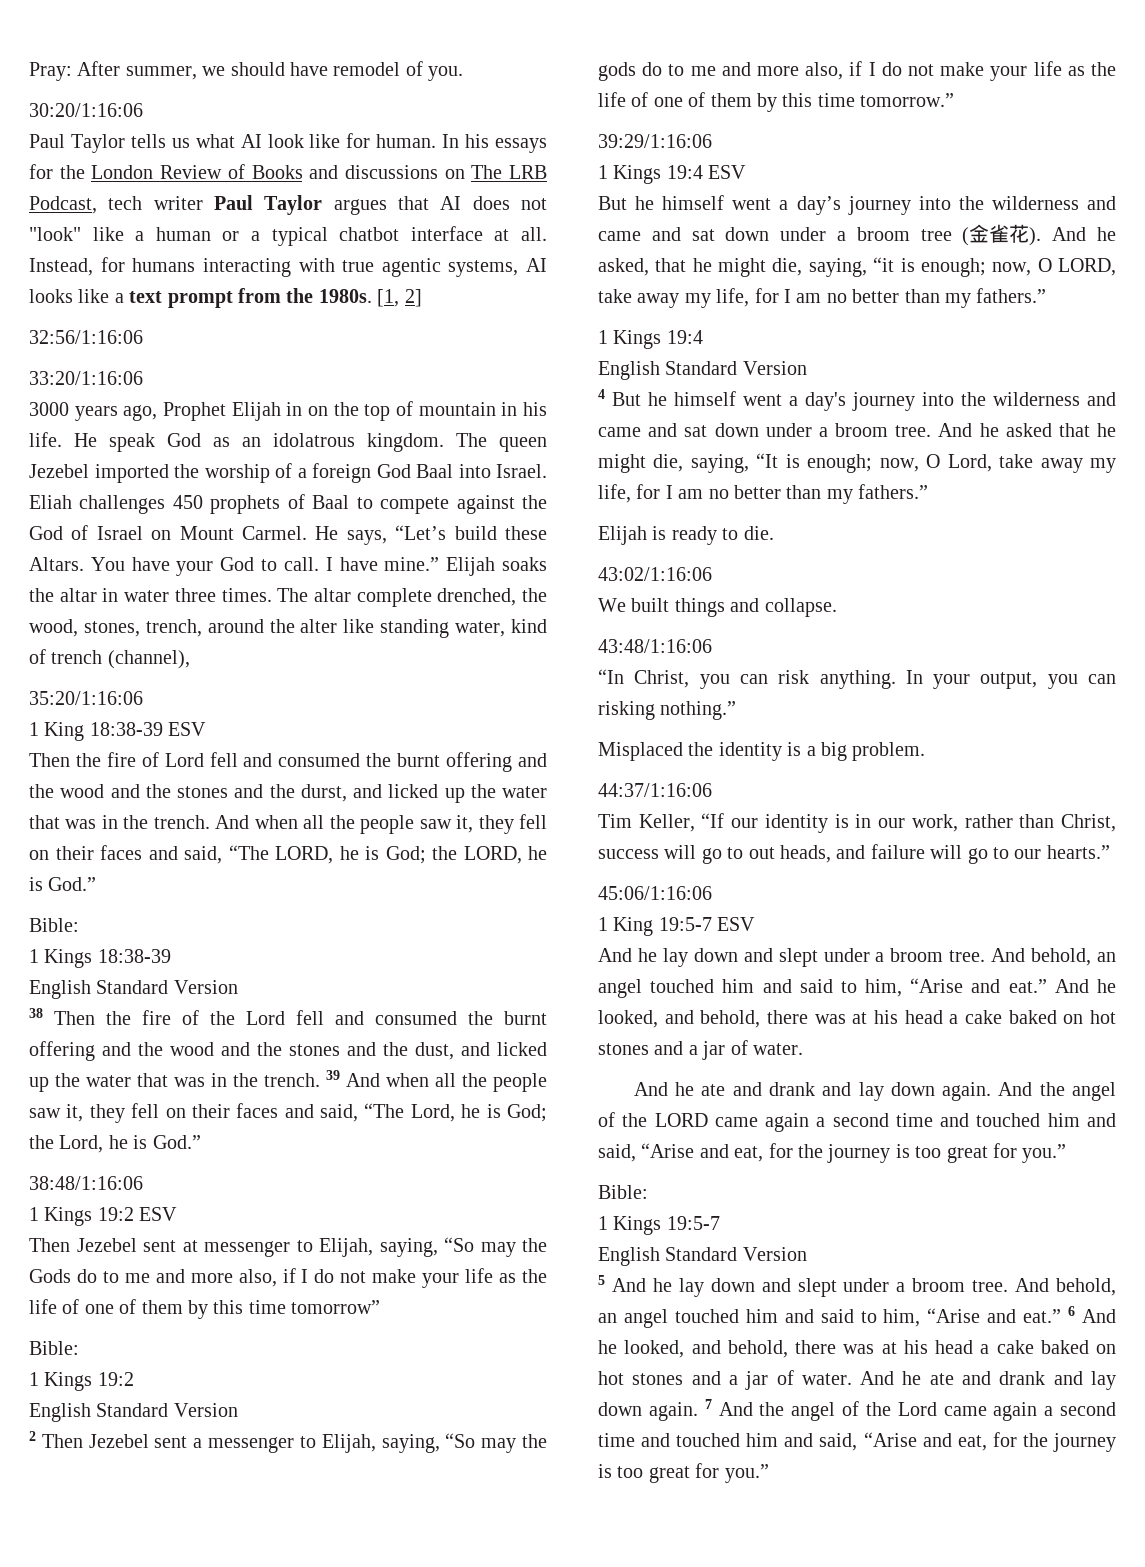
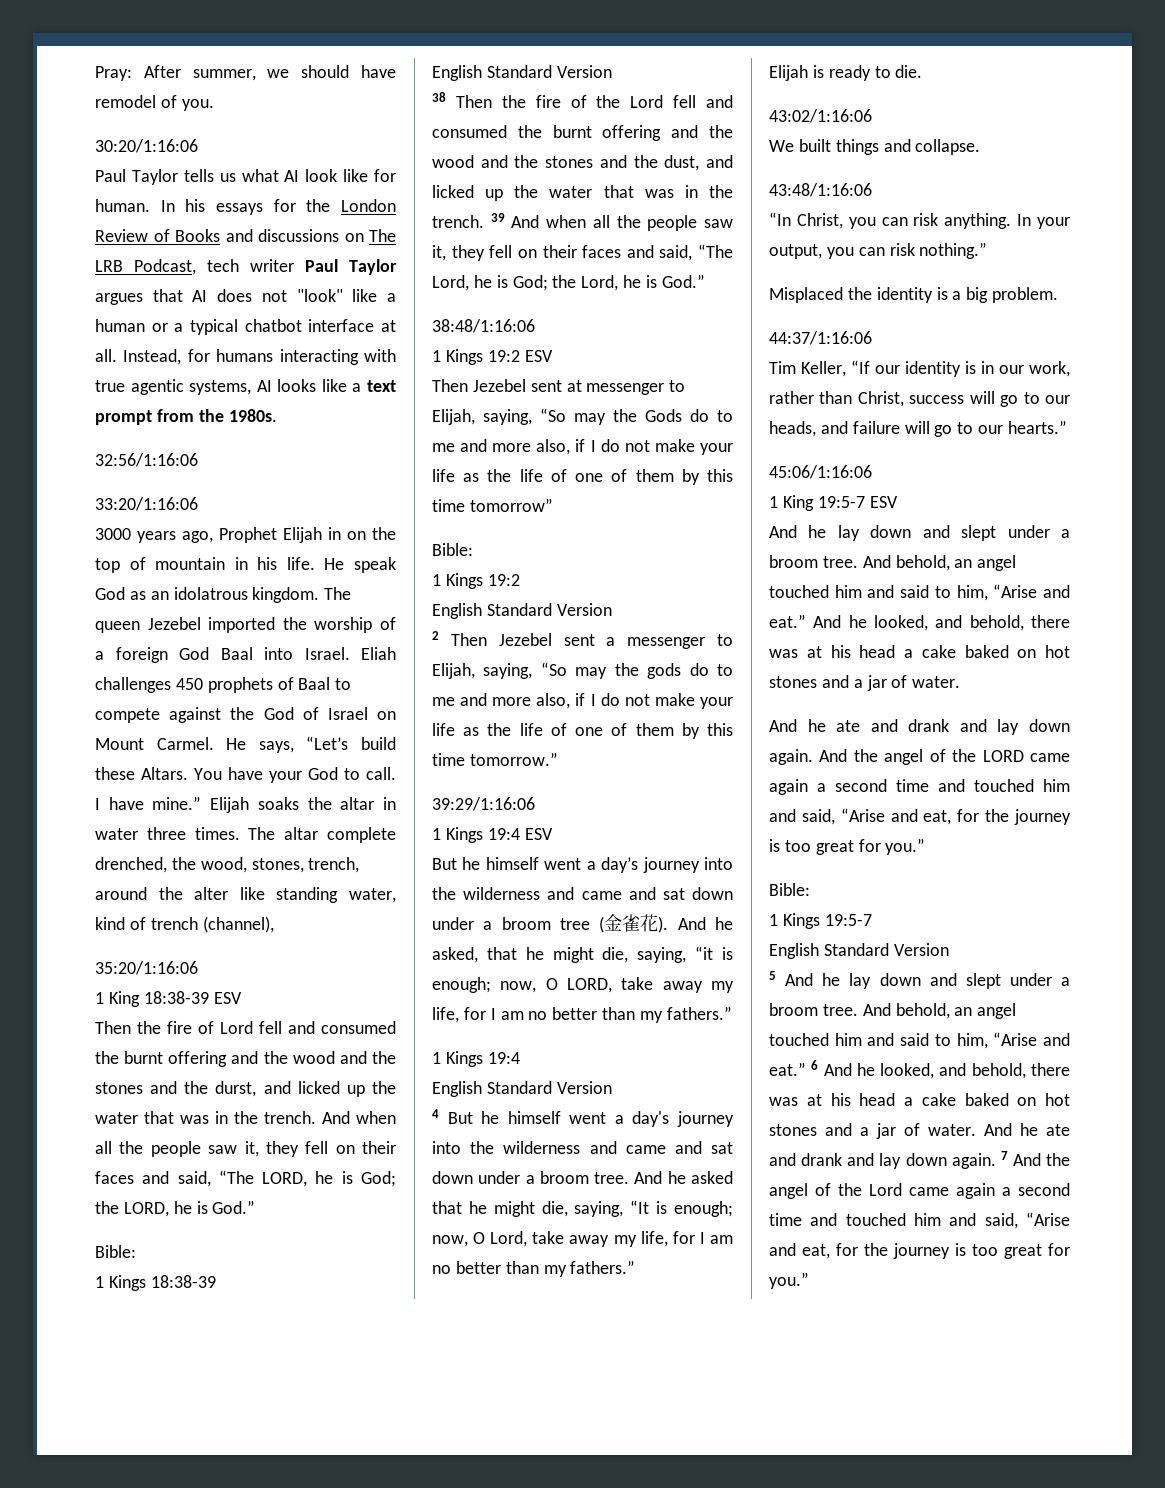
- [1, 2]
- In your output, you can risking nothing.”
+ In your output, you can risk nothing.”
- Tim Keller, “If our identity is in our work, rather than Christ, success will go to out heads, and failure will go to our hearts.”
+ Tim Keller, “If our identity is in our work, rather than Christ, success will go to our heads, and failure will go to our hearts.”

